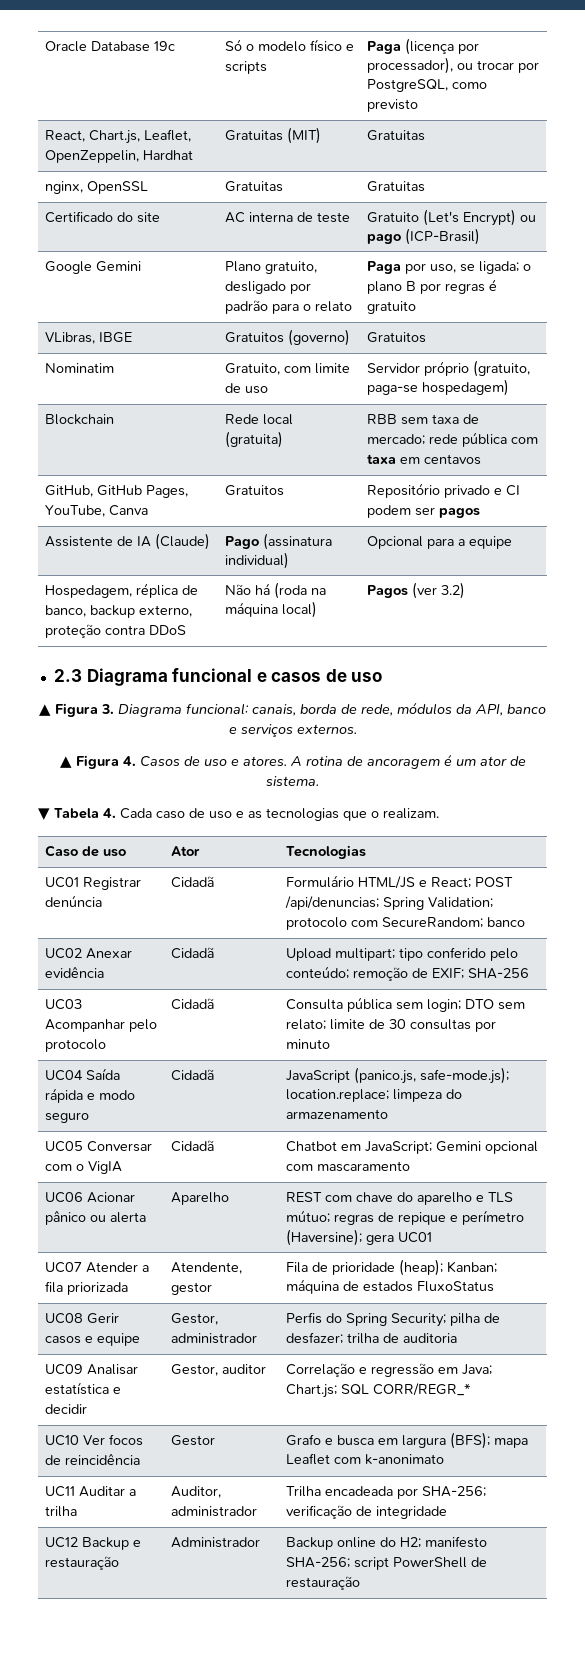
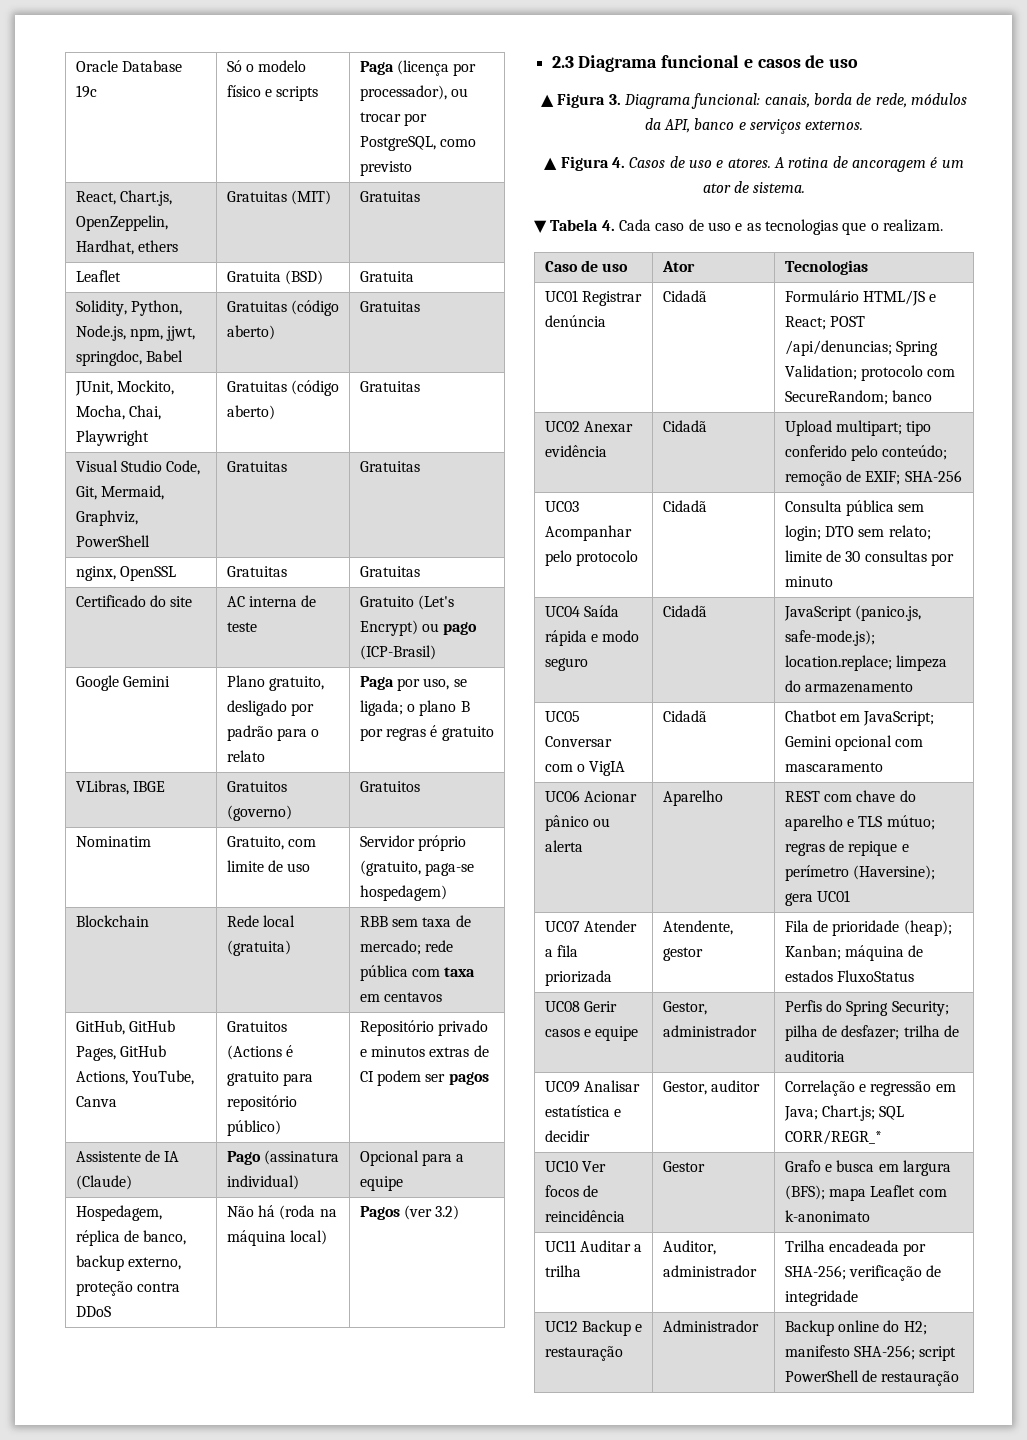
- React, Chart.js, Leaflet, OpenZeppelin, Hardhat | Gratuitas (MIT) | Gratuitas
+ React, Chart.js, OpenZeppelin, Hardhat, ethers | Gratuitas (MIT) | Gratuitas
+ Leaflet | Gratuita (BSD) | Gratuita
+ Solidity, Python, Node.js, npm, jjwt, springdoc, Babel | Gratuitas (código aberto) | Gratuitas
+ JUnit, Mockito, Mocha, Chai, Playwright | Gratuitas (código aberto) | Gratuitas
+ Visual Studio Code, Git, Mermaid, Graphviz, PowerShell | Gratuitas | Gratuitas
- GitHub, GitHub Pages, YouTube, Canva | Gratuitos | Repositório privado e CI podem ser pagos
+ GitHub, GitHub Pages, GitHub Actions, YouTube, Canva | Gratuitos (Actions é gratuito para repositório público) | Repositório privado e minutos extras de CI podem ser pagos

